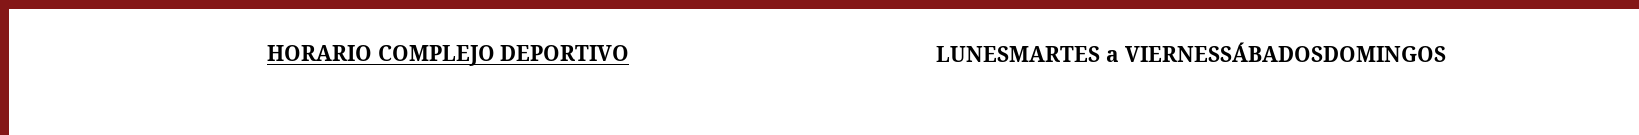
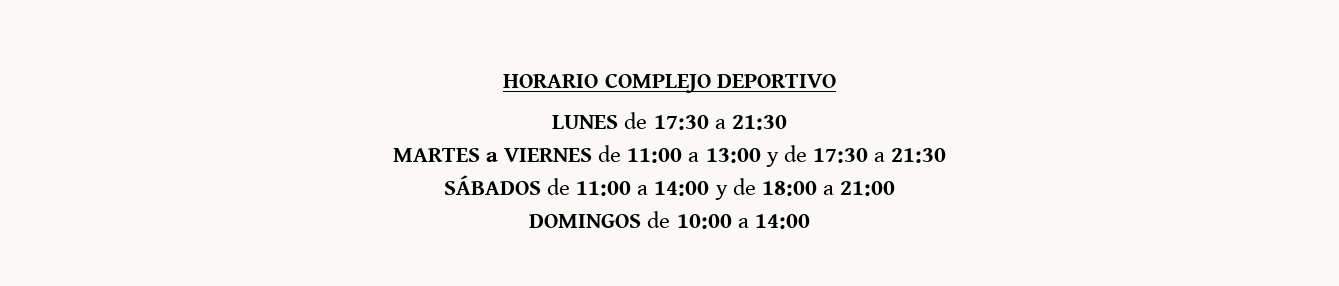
- LUNESMARTES a VIERNESSÁBADOSDOMINGOS
+ LUNES de 17:30 a 21:30
+ MARTES a VIERNES de 11:00 a 13:00 y de 17:30 a 21:30
+ SÁBADOS de 11:00 a 14:00 y de 18:00 a 21:00
+ DOMINGOS de 10:00 a 14:00

